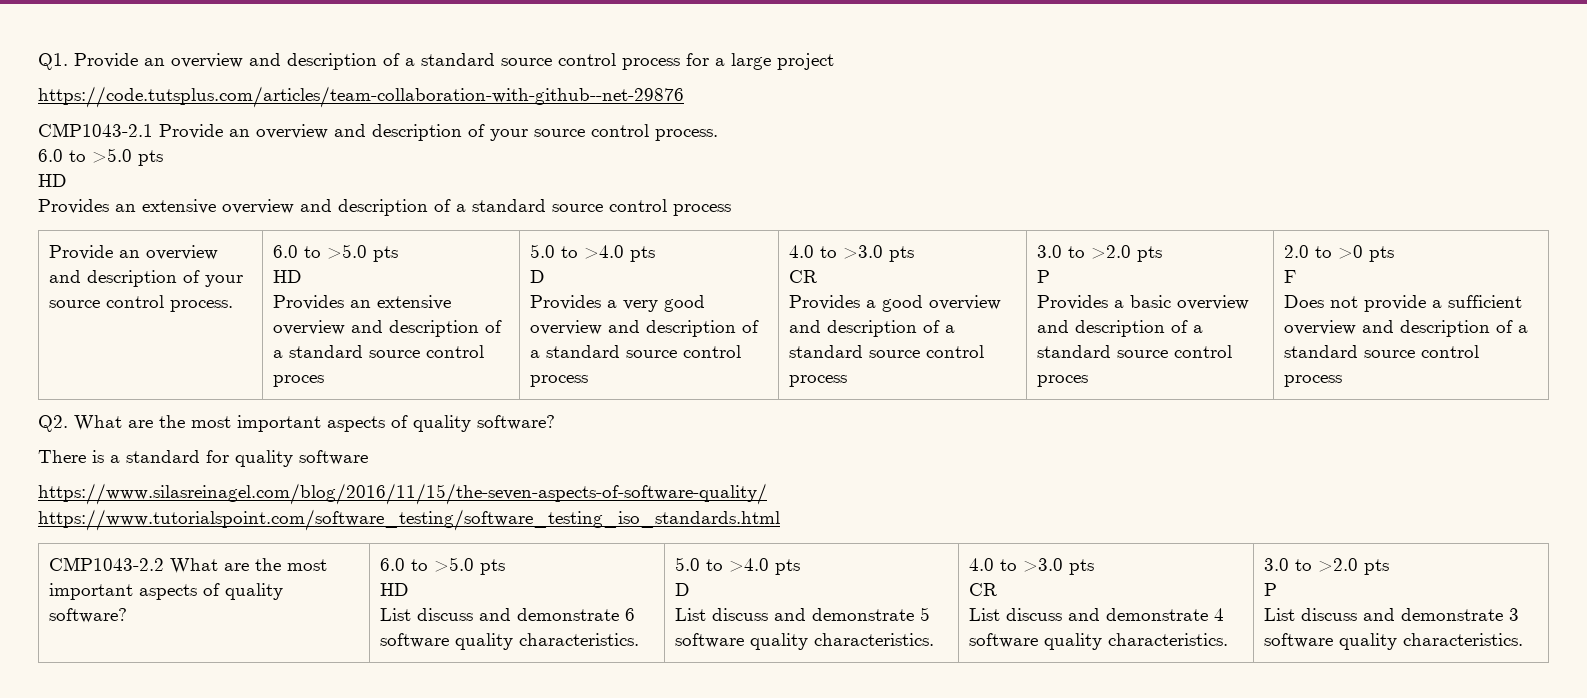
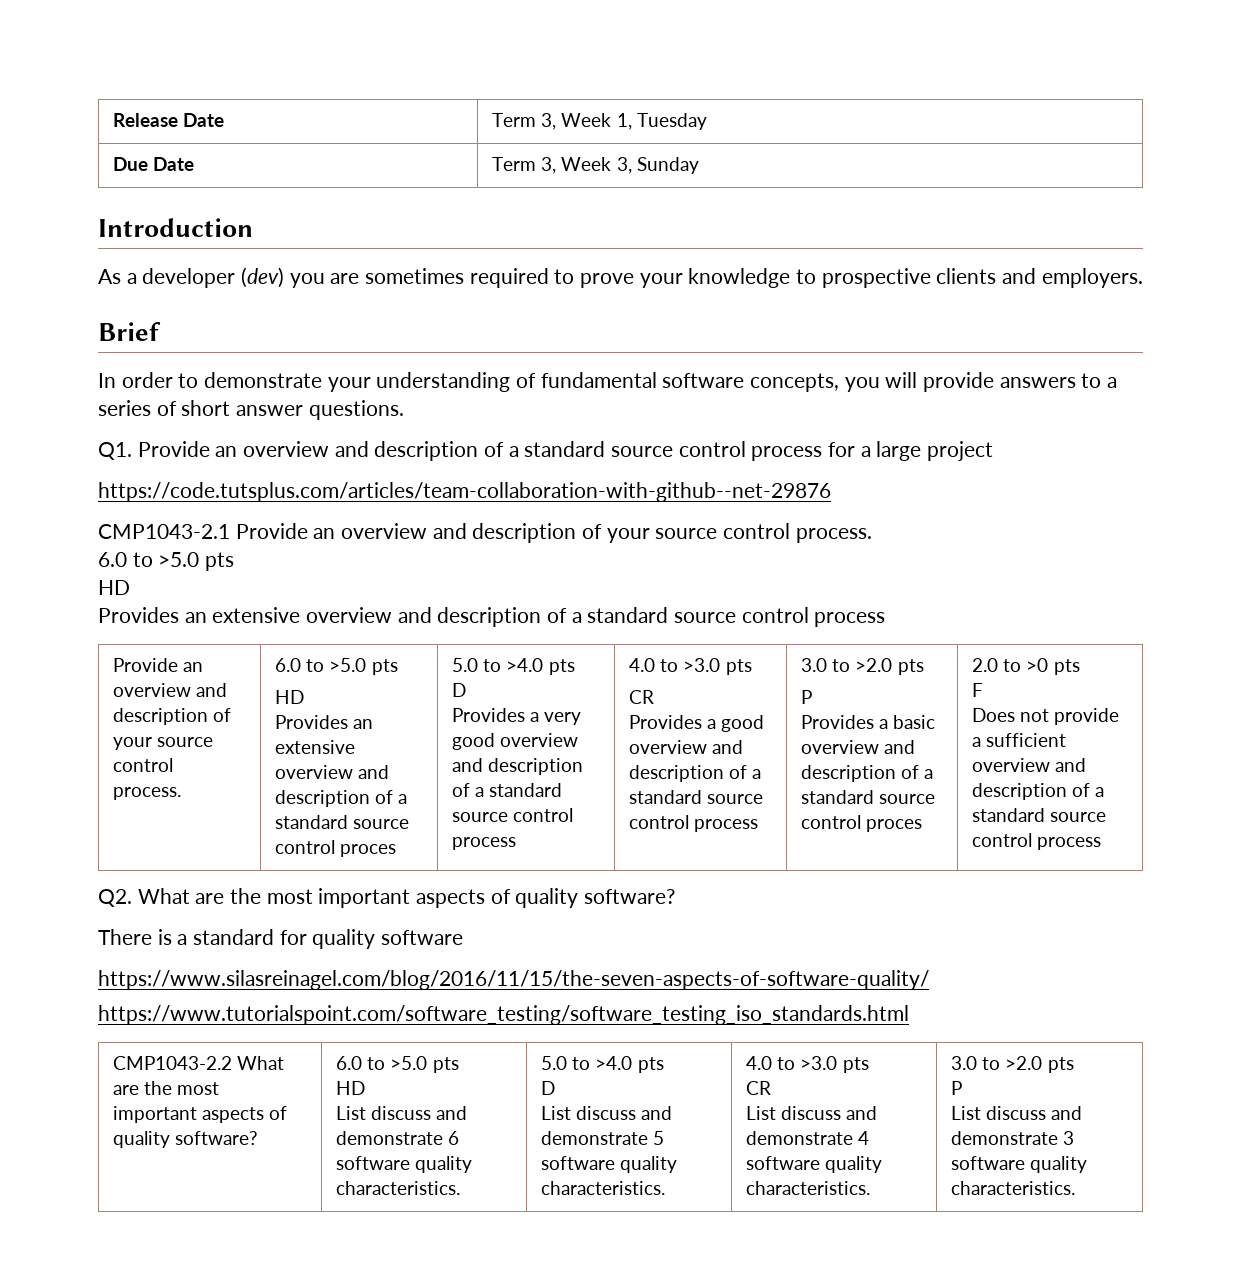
+ Release Date | Term 3, Week 1, Tuesday
+ Due Date | Term 3, Week 3, Sunday
+ Introduction
+ As a developer (dev) you are sometimes required to prove your knowledge to prospective clients and employers.
+ Brief
+ In order to demonstrate your understanding of fundamental software concepts, you will provide answers to a series of short answer questions.

